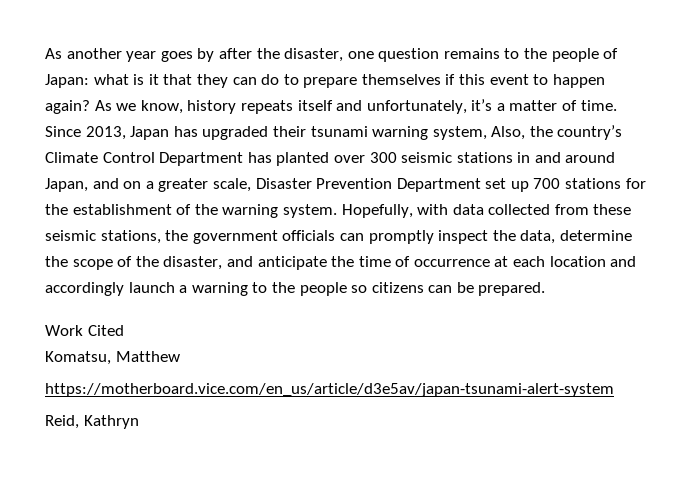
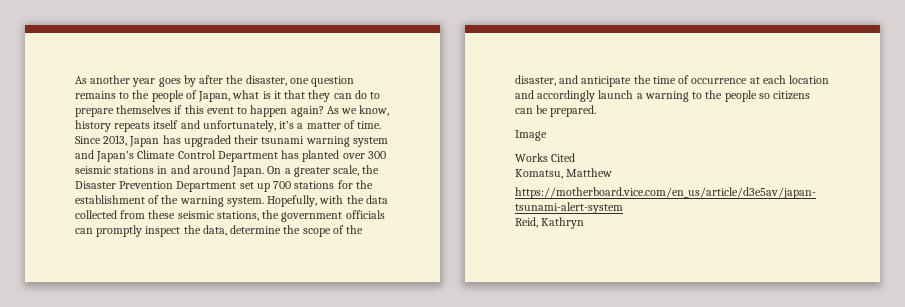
- As another year goes by after the disaster, one question remains to the people of Japan: what is it that they can do to prepare themselves if this event to happen again?
+ As another year goes by after the disaster, one question remains to the people of Japan, what is it that they can do to prepare themselves if this event to happen again?
- Since 2013, Japan has upgraded their tsunami warning system, Also, the country’s Climate Control Department has planted over 300 seismic stations in and around Japan, and on a greater scale, Disaster Prevention Department set up 700 stations for the establishment of the warning system.
+ Since 2013, Japan has upgraded their tsunami warning system and Japan’s Climate Control Department has planted over 300 seismic stations in and around Japan. On a greater scale, the Disaster Prevention Department set up 700 stations for the establishment of the warning system.
- Hopefully, with data collected from these seismic stations, the government officials can promptly inspect the data, determine the scope of the disaster, and anticipate the time of occurrence at each location and accordingly launch a warning to the people so citizens can be prepared.
+ Hopefully, with the data collected from these seismic stations, the government officials can promptly inspect the data, determine the scope of the disaster, and anticipate the time of occurrence at each location and accordingly launch a warning to the people so citizens can be prepared.
- Work Cited
+ Image
+ Works Cited

